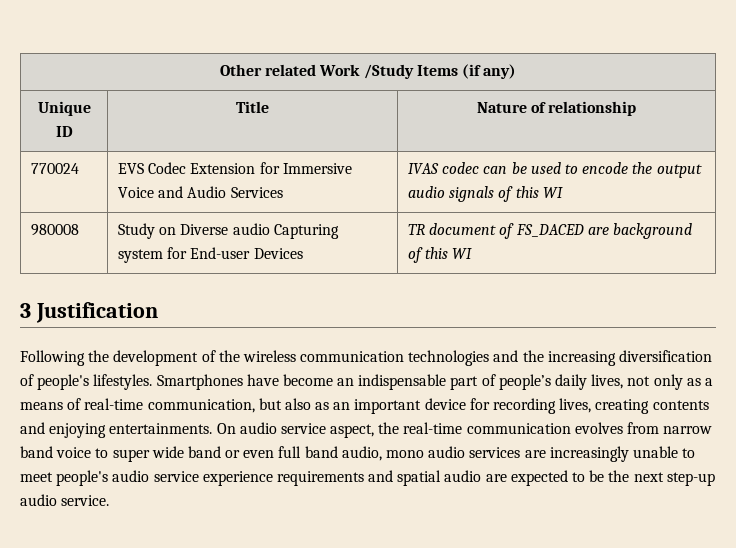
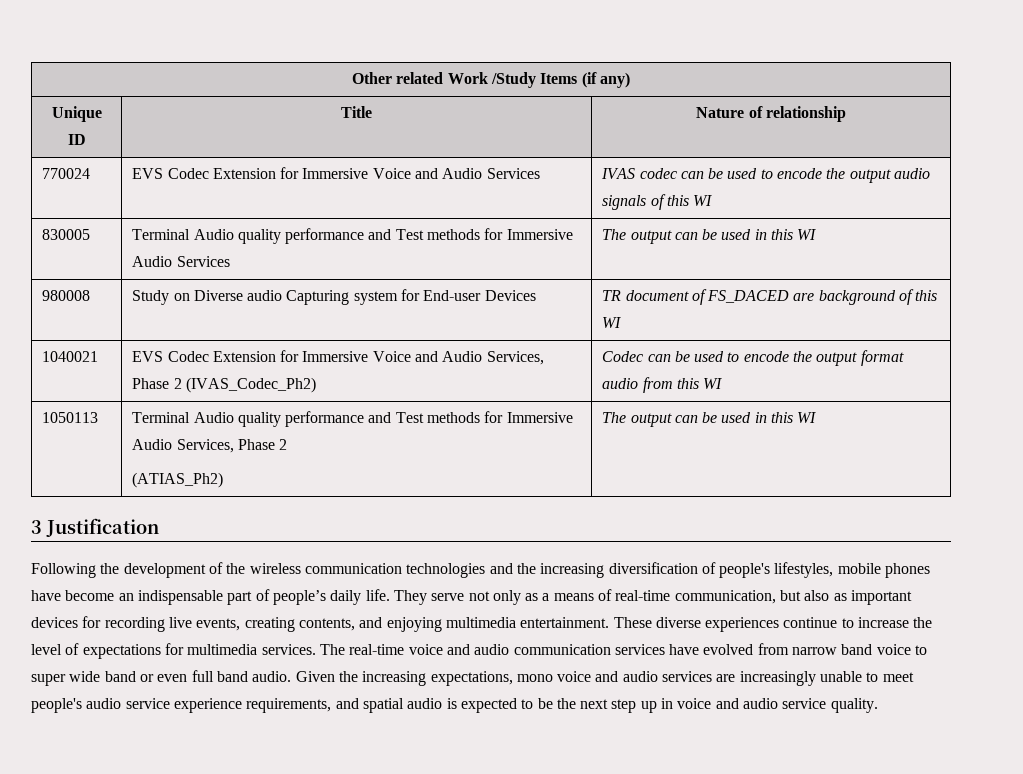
+ 830005 | Terminal Audio quality performance and Test methods for Immersive Audio Services | The output can be used in this WI
+ 1040021 | EVS Codec Extension for Immersive Voice and Audio Services, Phase 2 (IVAS_Codec_Ph2) | Codec can be used to encode the output format audio from this WI
+ 1050113 | Terminal Audio quality performance and Test methods for Immersive Audio Services, Phase 2
+ (ATIAS_Ph2) | The output can be used in this WI
- Following the development of the wireless communication technologies and the increasing diversification of people's lifestyles. Smartphones have become an indispensable part of people’s daily lives, not only as a means of real-time communication, but also as an important device for recording lives, creating contents and enjoying entertainments. On audio service aspect, the real-time communication evolves from narrow band voice to super wide band or even full band audio, mono audio services are increasingly unable to meet people's audio service experience requirements and spatial audio are expected to be the next step-up audio service.
+ Following the development of the wireless communication technologies and the increasing diversification of people's lifestyles, mobile phones have become an indispensable part of people’s daily life. They serve not only as a means of real-time communication, but also as important devices for recording live events, creating contents, and enjoying multimedia entertainment. These diverse experiences continue to increase the level of expectations for multimedia services. The real-time voice and audio communication services have evolved from narrow band voice to super wide band or even full band audio. Given the increasing expectations, mono voice and audio services are increasingly unable to meet people's audio service experience requirements, and spatial audio is expected to be the next step up in voice and audio service quality.

